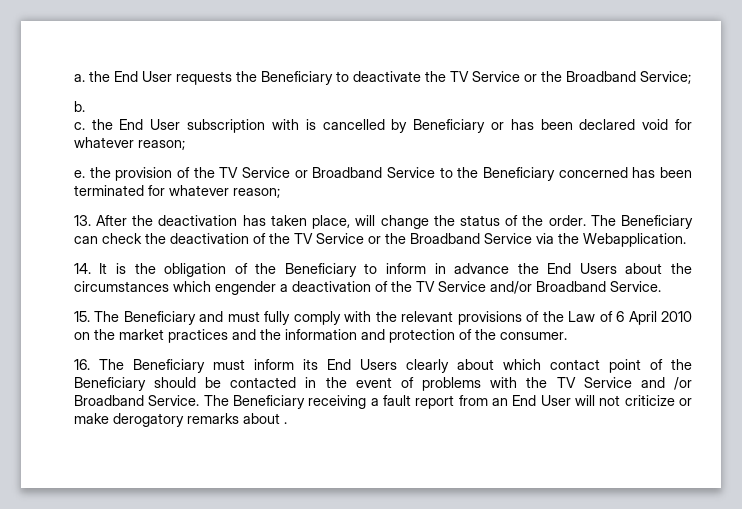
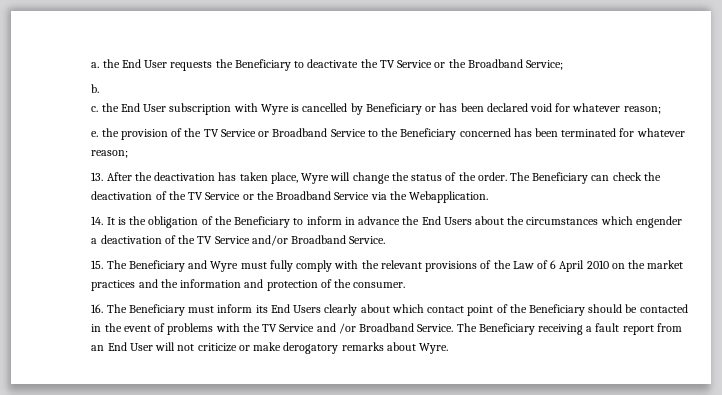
- c. the End User subscription with is cancelled by Beneficiary or has been declared void for whatever reason;
+ c. the End User subscription with Wyre is cancelled by Beneficiary or has been declared void for whatever reason;
- 13. After the deactivation has taken place, will change the status of the order.
+ 13. After the deactivation has taken place, Wyre will change the status of the order.
- 15. The Beneficiary and must fully comply with the relevant provisions of the Law of 6 April 2010 on the market practices and the information and protection of the consumer.
+ 15. The Beneficiary and Wyre must fully comply with the relevant provisions of the Law of 6 April 2010 on the market practices and the information and protection of the consumer.
- The Beneficiary receiving a fault report from an End User will not criticize or make derogatory remarks about .
+ The Beneficiary receiving a fault report from an End User will not criticize or make derogatory remarks about Wyre.

